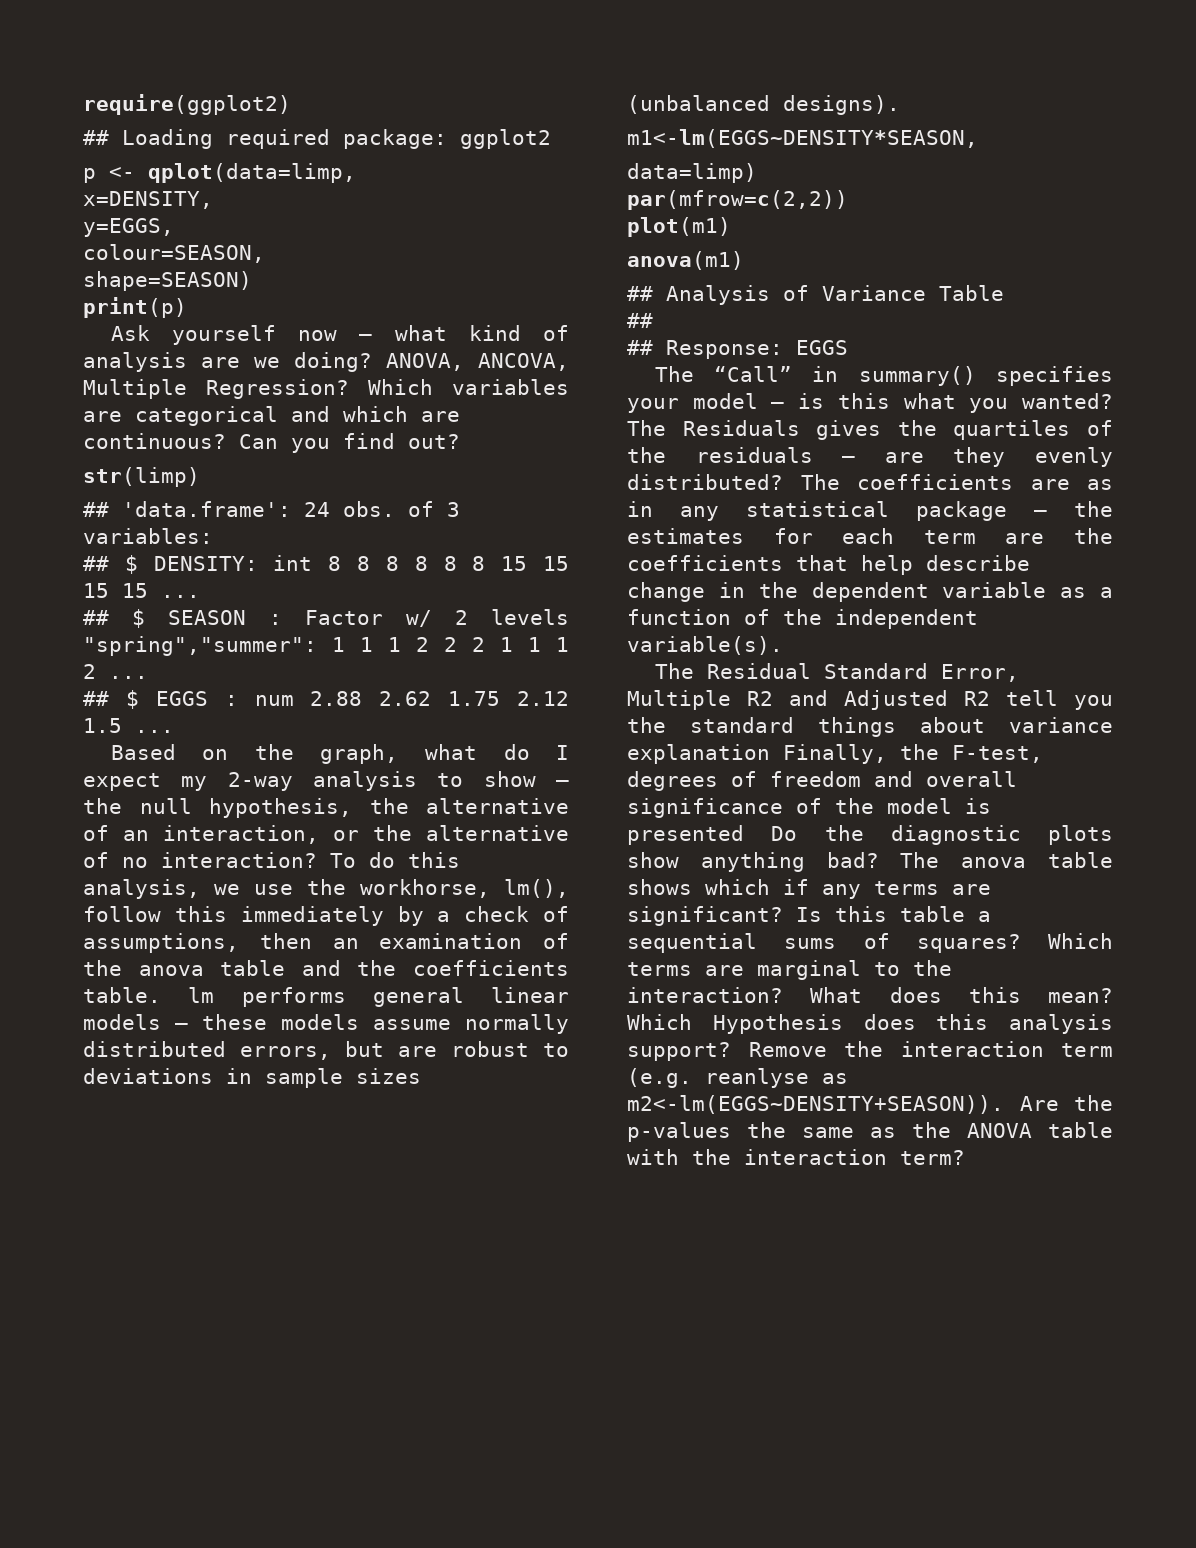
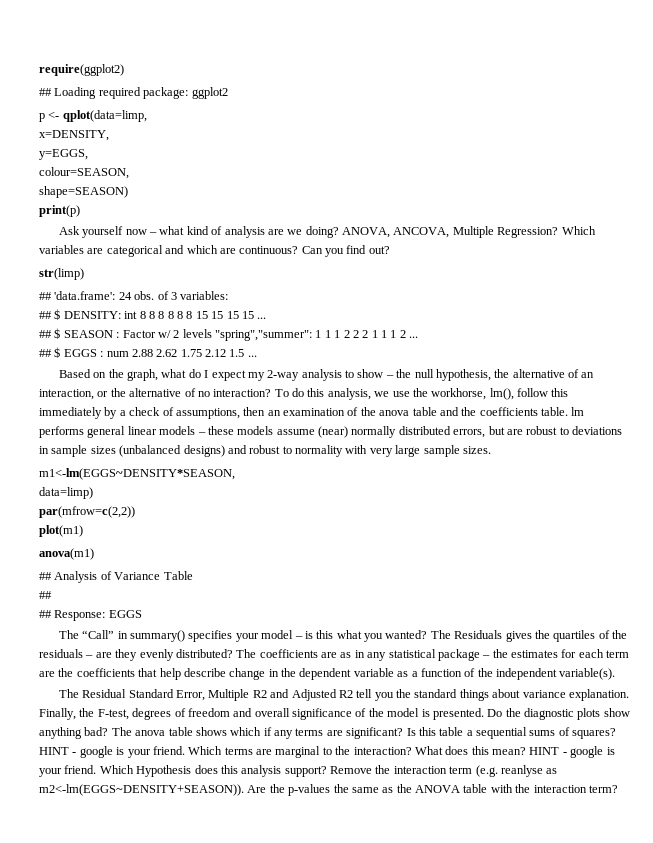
- To do this analysis, we use the workhorse, lm(), follow this immediately by a check of assumptions, then an examination of the anova table and the coefficients table. lm performs general linear models – these models assume normally distributed errors, but are robust to deviations in sample sizes (unbalanced designs).
+ To do this analysis, we use the workhorse, lm(), follow this immediately by a check of assumptions, then an examination of the anova table and the coefficients table. lm performs general linear models – these models assume (near) normally distributed errors, but are robust to deviations in sample sizes (unbalanced designs) and robust to normality with very large sample sizes.
- The Residual Standard Error, Multiple R2 and Adjusted R2 tell you the standard things about variance explanation Finally, the F-test, degrees of freedom and overall significance of the model is presented Do the diagnostic plots show anything bad?
+ The Residual Standard Error, Multiple R2 and Adjusted R2 tell you the standard things about variance explanation. Finally, the F-test, degrees of freedom and overall significance of the model is presented. Do the diagnostic plots show anything bad?
- Is this table a sequential sums of squares?
+ Is this table a sequential sums of squares? HINT - google is your friend.
- What does this mean?
+ What does this mean? HINT - google is your friend.

